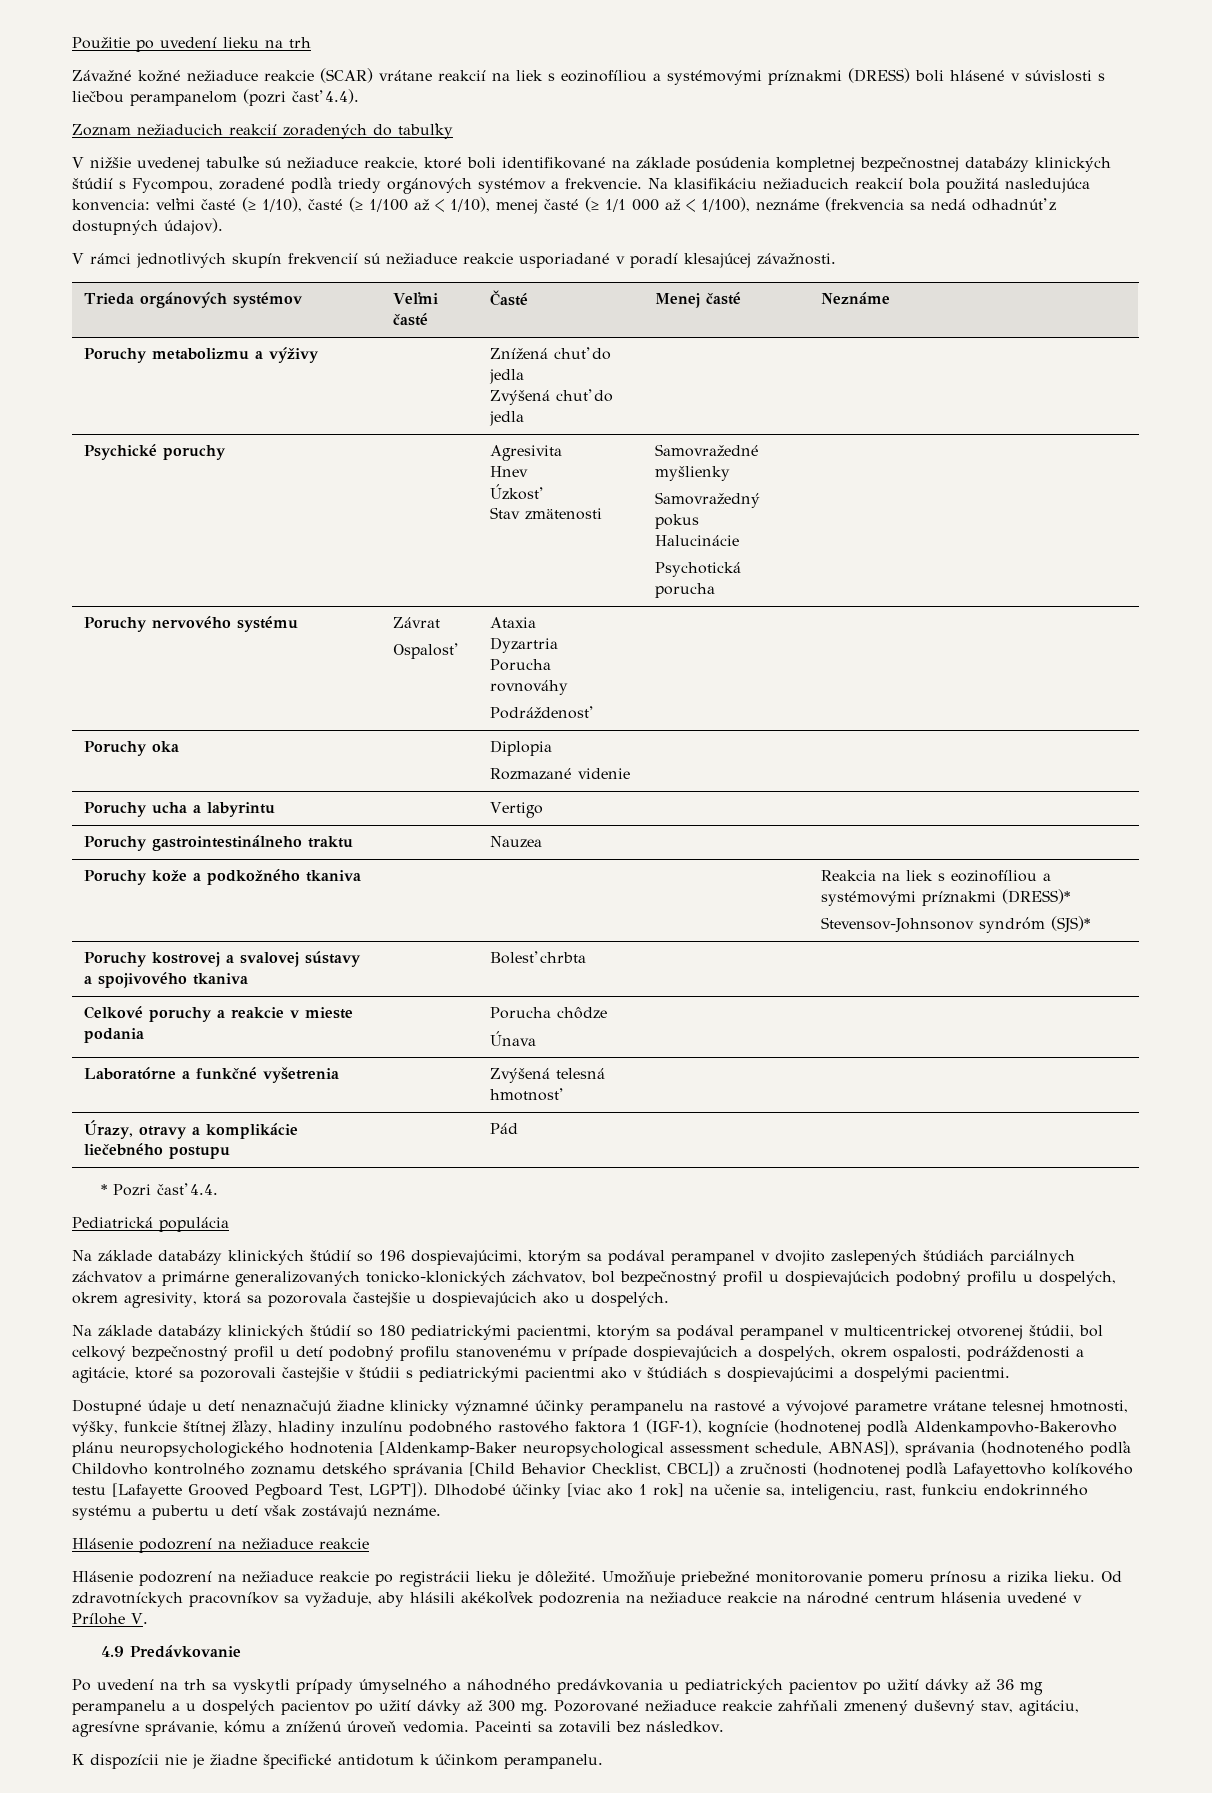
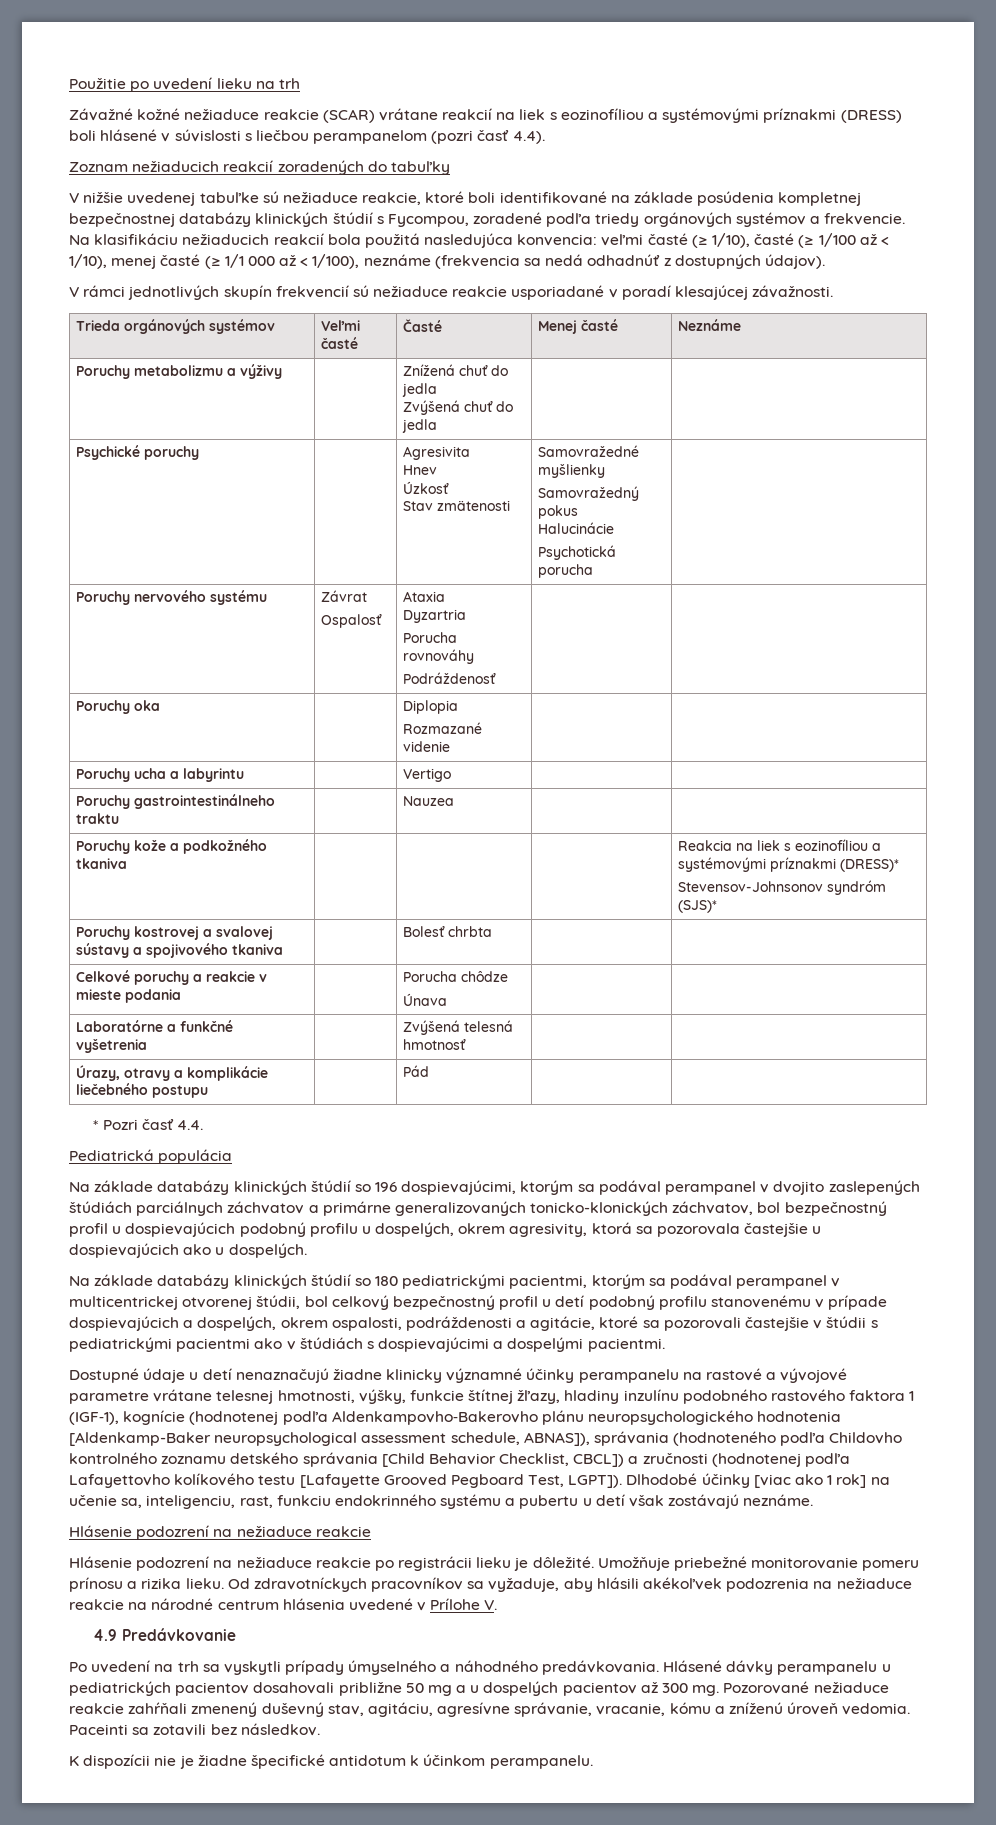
- Po uvedení na trh sa vyskytli prípady úmyselného a náhodného predávkovania u pediatrických pacientov po užití dávky až 36 mg perampanelu a u dospelých pacientov po užití dávky až 300 mg.
+ Po uvedení na trh sa vyskytli prípady úmyselného a náhodného predávkovania. Hlásené dávky perampanelu u pediatrických pacientov dosahovali približne 50 mg a u dospelých pacientov až 300 mg.
- Pozorované nežiaduce reakcie zahŕňali zmenený duševný stav, agitáciu, agresívne správanie, kómu a zníženú úroveň vedomia.
+ Pozorované nežiaduce reakcie zahŕňali zmenený duševný stav, agitáciu, agresívne správanie, vracanie, kómu a zníženú úroveň vedomia.

